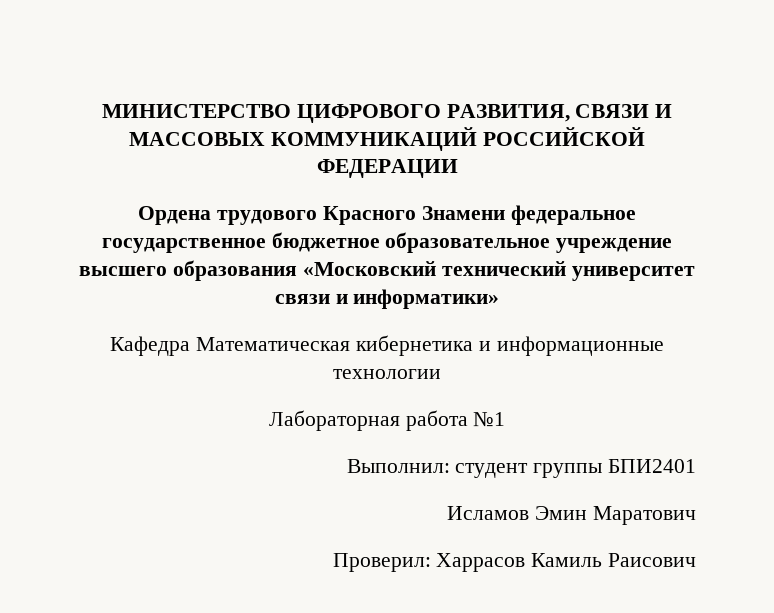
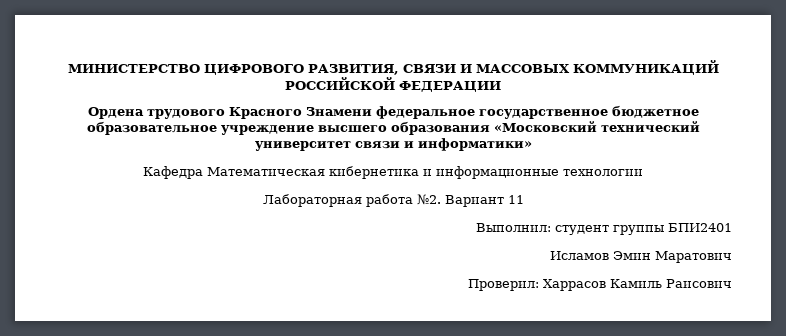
- Лабораторная работа №1
+ Лабораторная работа №2. Вариант 11

